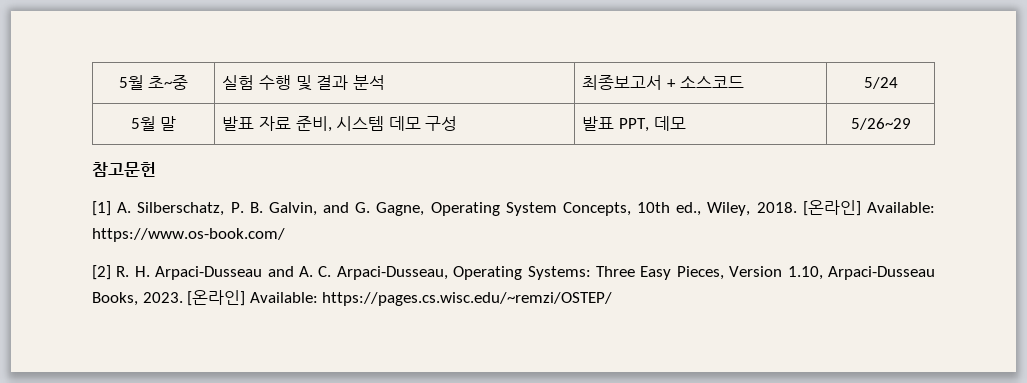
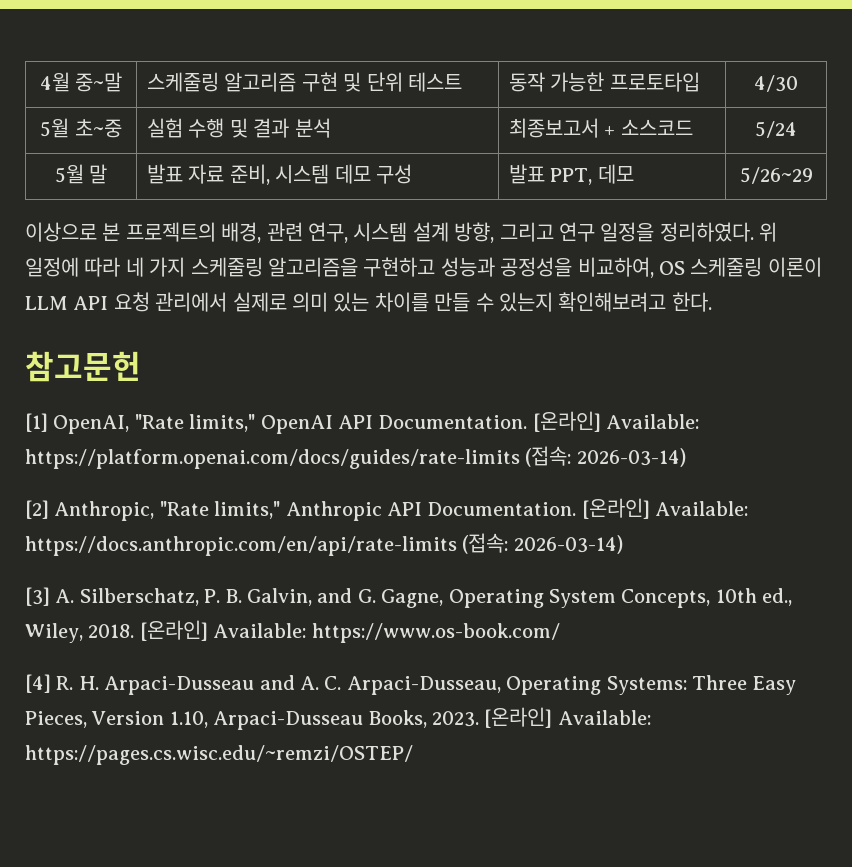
+ 4월 중~말 | 스케줄링 알고리즘 구현 및 단위 테스트 | 동작 가능한 프로토타입 | 4/30
+ 이상으로 본 프로젝트의 배경, 관련 연구, 시스템 설계 방향, 그리고 연구 일정을 정리하였다. 위 일정에 따라 네 가지 스케줄링 알고리즘을 구현하고 성능과 공정성을 비교하여, OS 스케줄링 이론이 LLM API 요청 관리에서 실제로 의미 있는 차이를 만들 수 있는지 확인해보려고 한다.
  참고문헌
- [1] A. Silberschatz, P. B. Galvin, and G. Gagne, Operating System Concepts, 10th ed., Wiley, 2018.
+ [1] OpenAI, "Rate limits," OpenAI API Documentation. [온라인] Available: https://platform.openai.com/docs/guides/rate-limits (접속: 2026-03-14)
+ [2] Anthropic, "Rate limits," Anthropic API Documentation. [온라인] Available: https://docs.anthropic.com/en/api/rate-limits (접속: 2026-03-14)
+ [3] A. Silberschatz, P. B. Galvin, and G. Gagne, Operating System Concepts, 10th ed., Wiley, 2018.
- [2] R. H. Arpaci-Dusseau and A. C. Arpaci-Dusseau, Operating Systems: Three Easy Pieces, Version 1.10, Arpaci-Dusseau Books, 2023.
+ [4] R. H. Arpaci-Dusseau and A. C. Arpaci-Dusseau, Operating Systems: Three Easy Pieces, Version 1.10, Arpaci-Dusseau Books, 2023.

